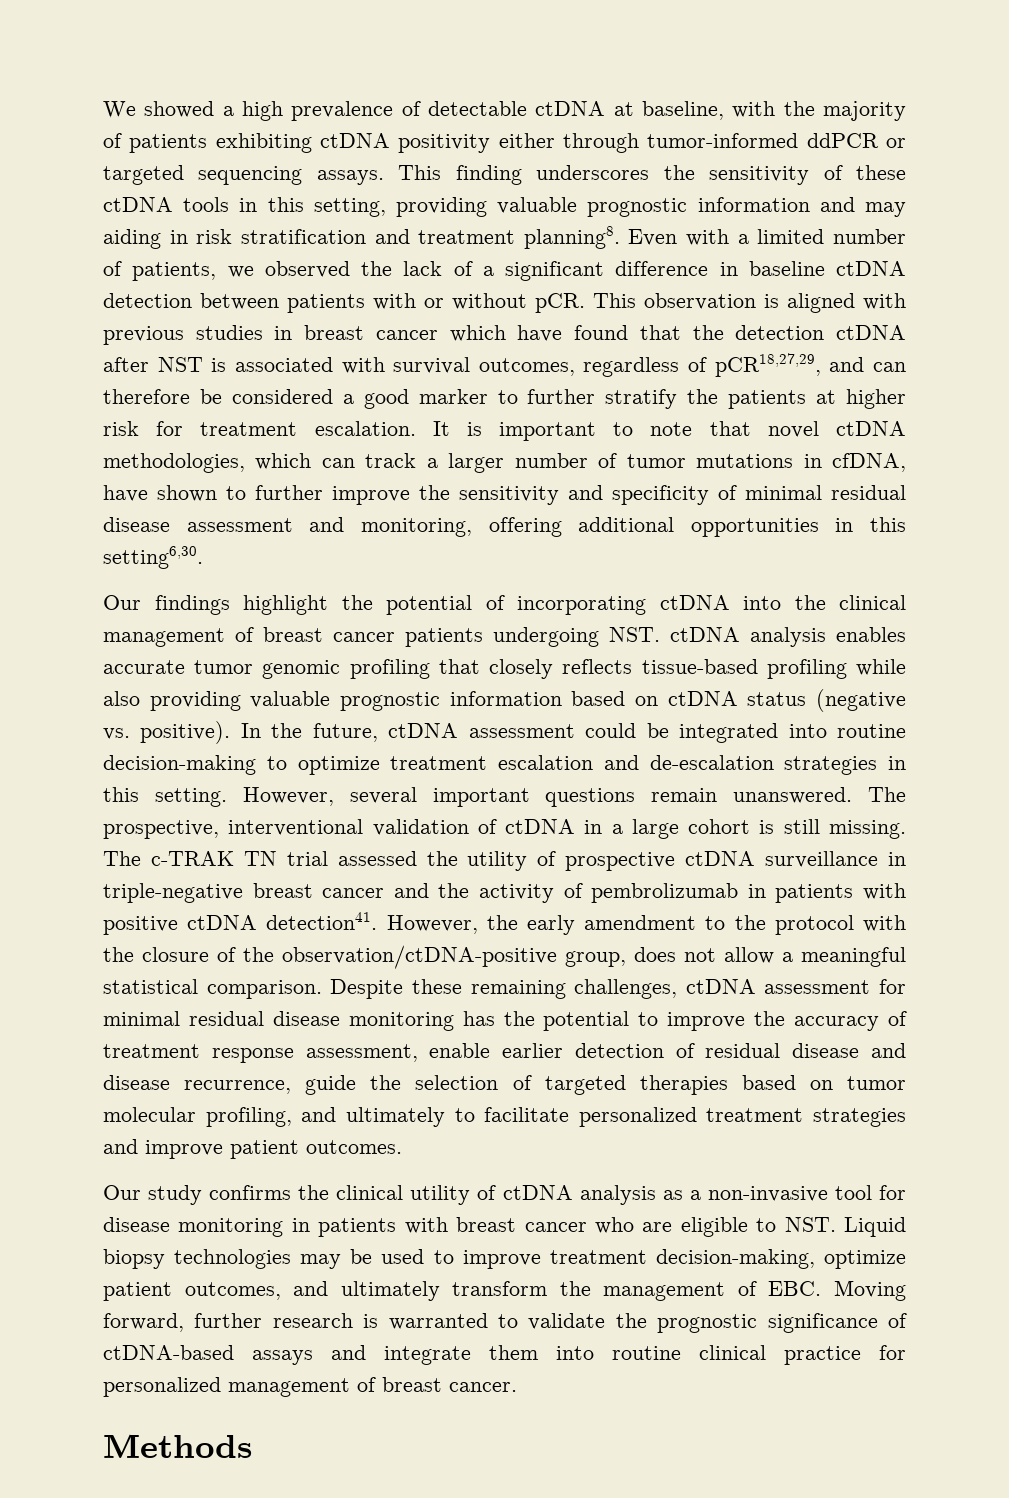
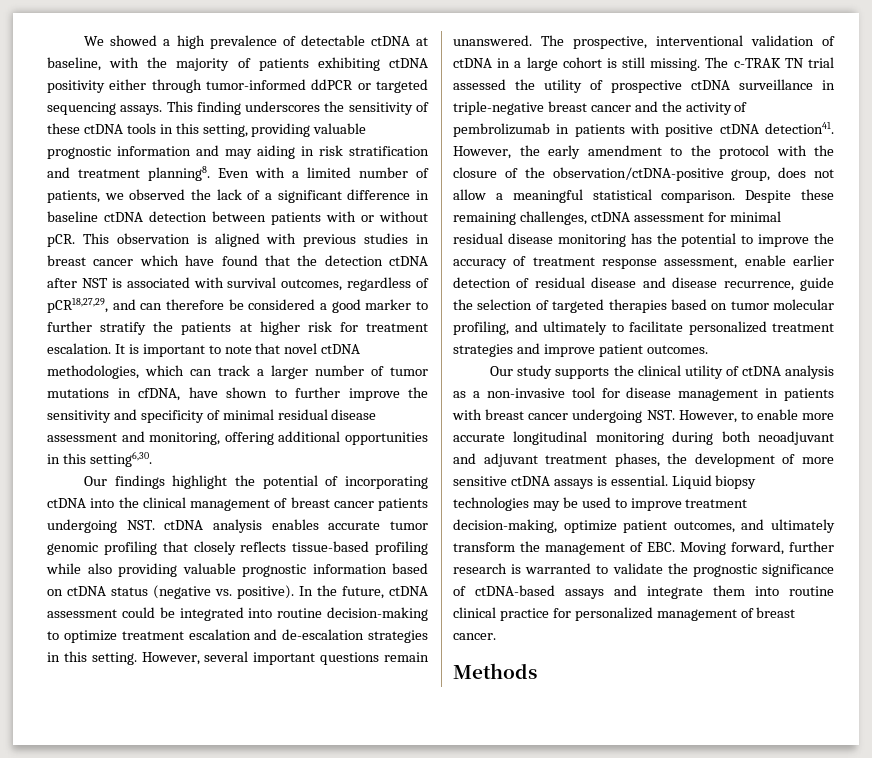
- Our study confirms the clinical utility of ctDNA analysis as a non-invasive tool for disease monitoring in patients with breast cancer who are eligible to NST. Liquid biopsy technologies may be used to improve treatment decision-making, optimize patient outcomes, and ultimately transform the management of EBC. Moving forward, further research is warranted to validate the prognostic significance of ctDNA-based assays and integrate them into routine clinical practice for personalized management of breast cancer.
+ Our study supports the clinical utility of ctDNA analysis as a non-invasive tool for disease management in patients with breast cancer undergoing NST. However, to enable more accurate longitudinal monitoring during both neoadjuvant and adjuvant treatment phases, the development of more sensitive ctDNA assays is essential. Liquid biopsy technologies may be used to improve treatment decision-making, optimize patient outcomes, and ultimately transform the management of EBC. Moving forward, further research is warranted to validate the prognostic significance of ctDNA-based assays and integrate them into routine clinical practice for personalized management of breast cancer.

